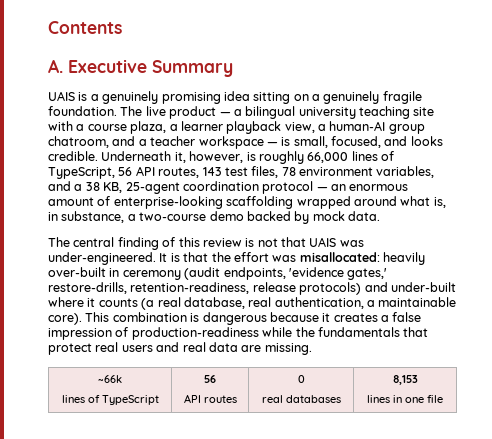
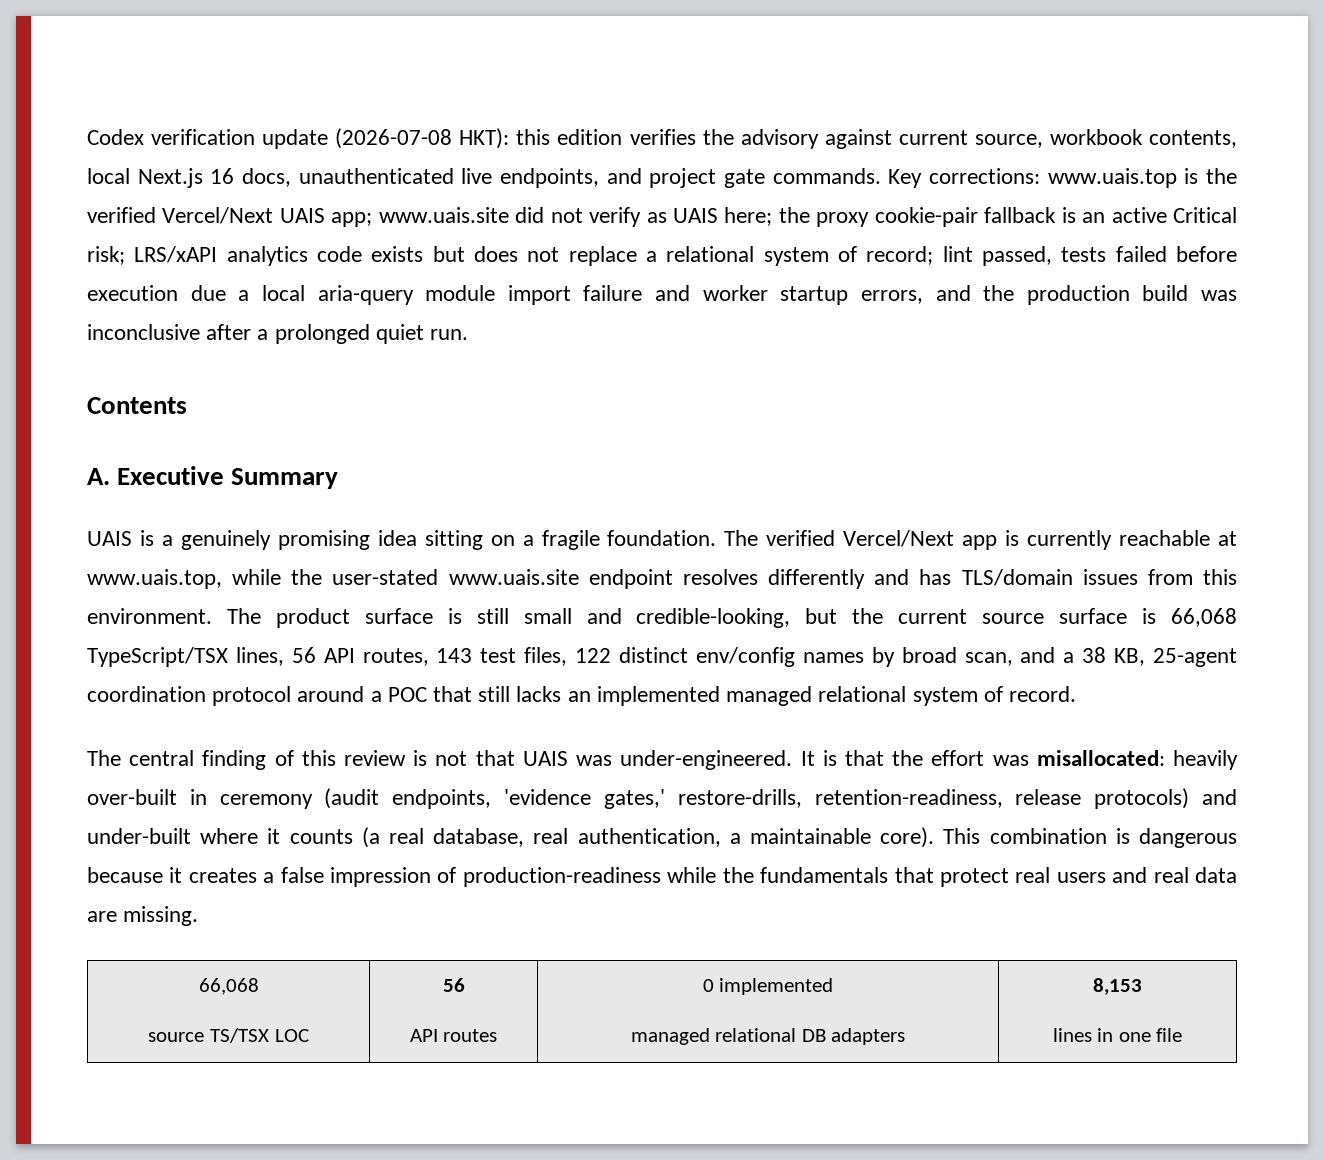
+ Codex verification update (2026-07-08 HKT): this edition verifies the advisory against current source, workbook contents, local Next.js 16 docs, unauthenticated live endpoints, and project gate commands. Key corrections: www.uais.top is the verified Vercel/Next UAIS app; www.uais.site did not verify as UAIS here; the proxy cookie-pair fallback is an active Critical risk; LRS/xAPI analytics code exists but does not replace a relational system of record; lint passed, tests failed before execution due a local aria-query module import failure and worker startup errors, and the production build was inconclusive after a prolonged quiet run.
- UAIS is a genuinely promising idea sitting on a genuinely fragile foundation.
+ UAIS is a genuinely promising idea sitting on a fragile foundation.
- The live product — a bilingual university teaching site with a course plaza, a learner playback view, a human-AI group chatroom, and a teacher workspace — is small, focused, and looks credible. Underneath it, however, is roughly 66,000 lines of TypeScript, 56 API routes, 143 test files, 78 environment variables, and a 38 KB, 25-agent coordination protocol — an enormous amount of enterprise-looking scaffolding wrapped around what is, in substance, a two-course demo backed by mock data.
+ The verified Vercel/Next app is currently reachable at www.uais.top, while the user-stated www.uais.site endpoint resolves differently and has TLS/domain issues from this environment. The product surface is still small and credible-looking, but the current source surface is 66,068 TypeScript/TSX lines, 56 API routes, 143 test files, 122 distinct env/config names by broad scan, and a 38 KB, 25-agent coordination protocol around a POC that still lacks an implemented managed relational system of record.
  This combination is dangerous because it creates a false impression of production-readiness while the fundamentals that protect real users and real data are missing.
- ~66k
- lines of TypeScript | 56
- API routes | 0
- real databases | 8,153
+ 66,068
+ source TS/TSX LOC | 56
+ API routes | 0 implemented
+ managed relational DB adapters | 8,153

